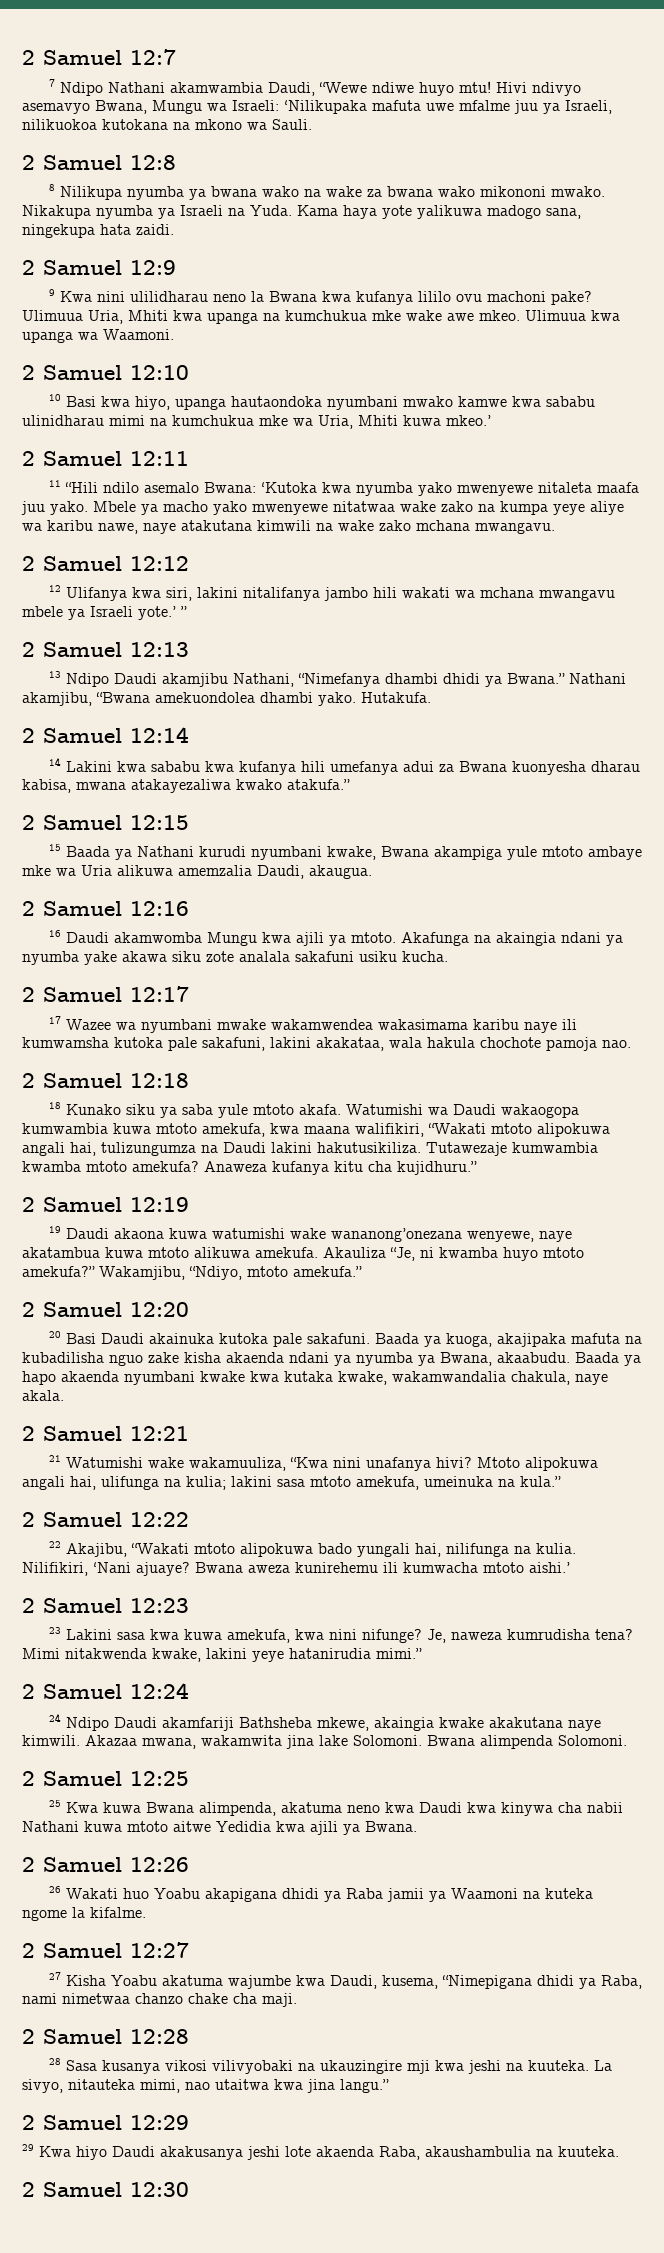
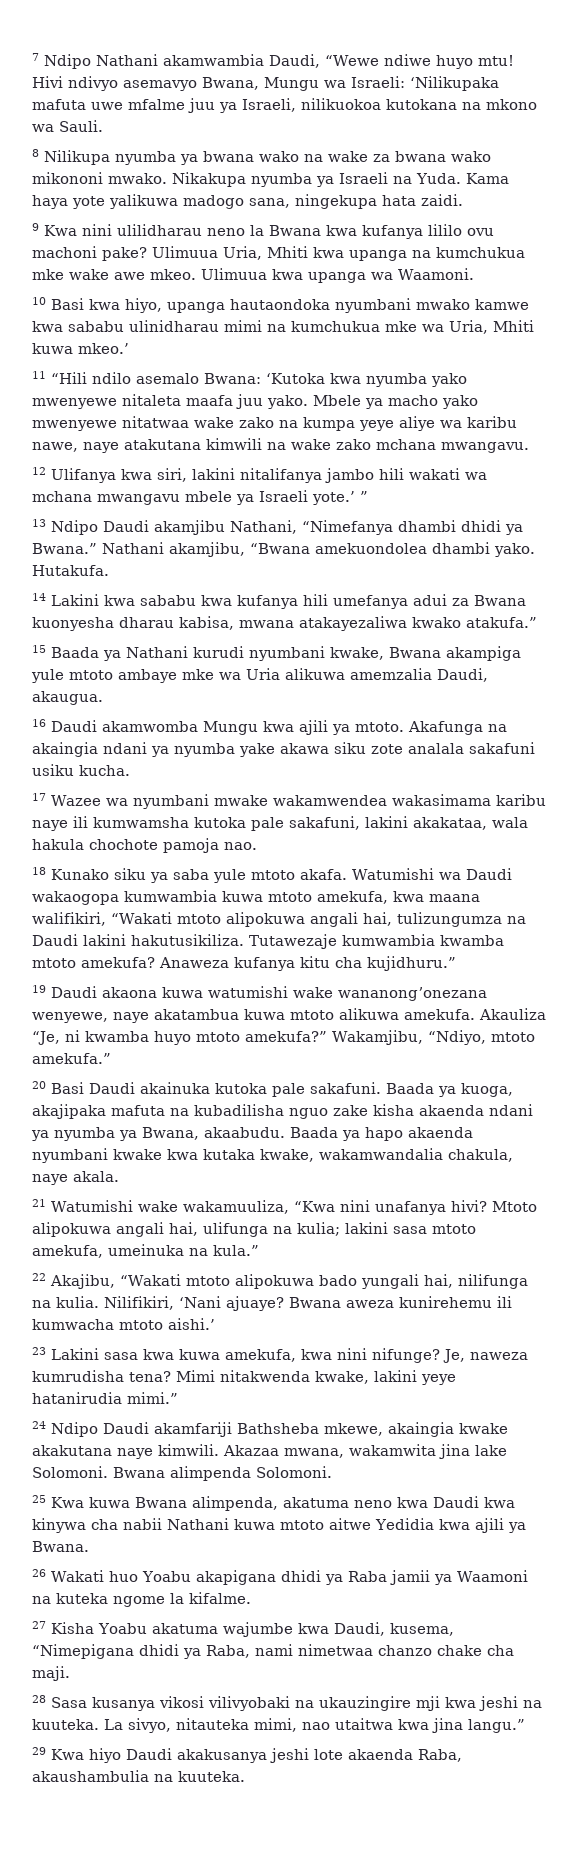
- 2 Samuel 12:7
- 2 Samuel 12:8
- 2 Samuel 12:9
- 2 Samuel 12:10
- 2 Samuel 12:11
- 2 Samuel 12:12
- 2 Samuel 12:13
- 2 Samuel 12:14
- 2 Samuel 12:15
- 2 Samuel 12:16
- 2 Samuel 12:17
- 2 Samuel 12:18
- 2 Samuel 12:19
- 2 Samuel 12:20
- 2 Samuel 12:21
- 2 Samuel 12:22
- 2 Samuel 12:23
- 2 Samuel 12:24
- 2 Samuel 12:25
- 2 Samuel 12:26
- 2 Samuel 12:27
- 2 Samuel 12:28
- 2 Samuel 12:29
- 2 Samuel 12:30

